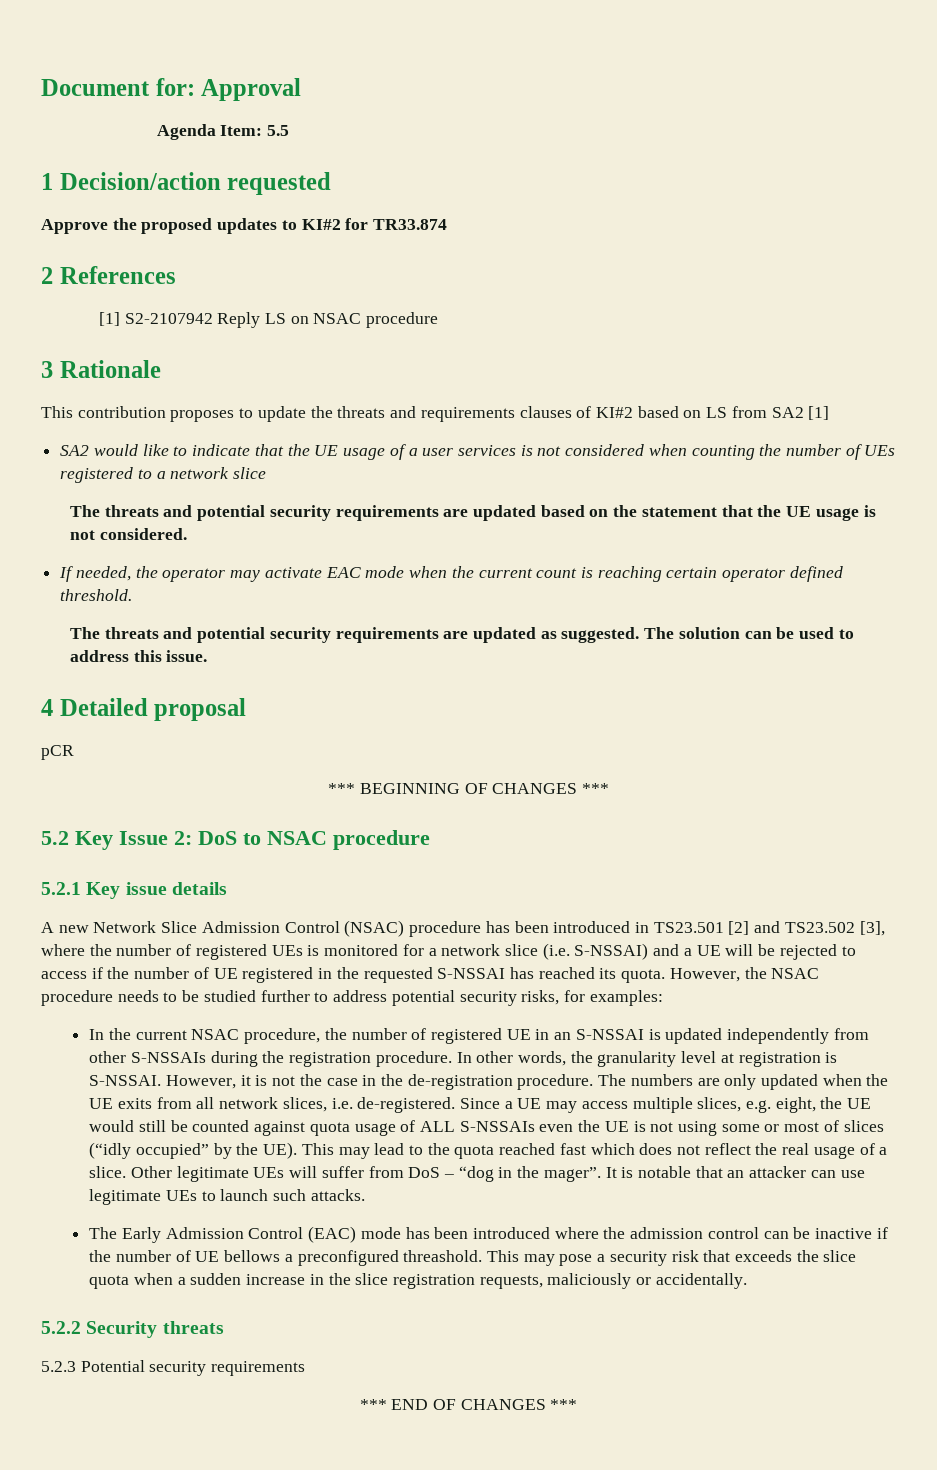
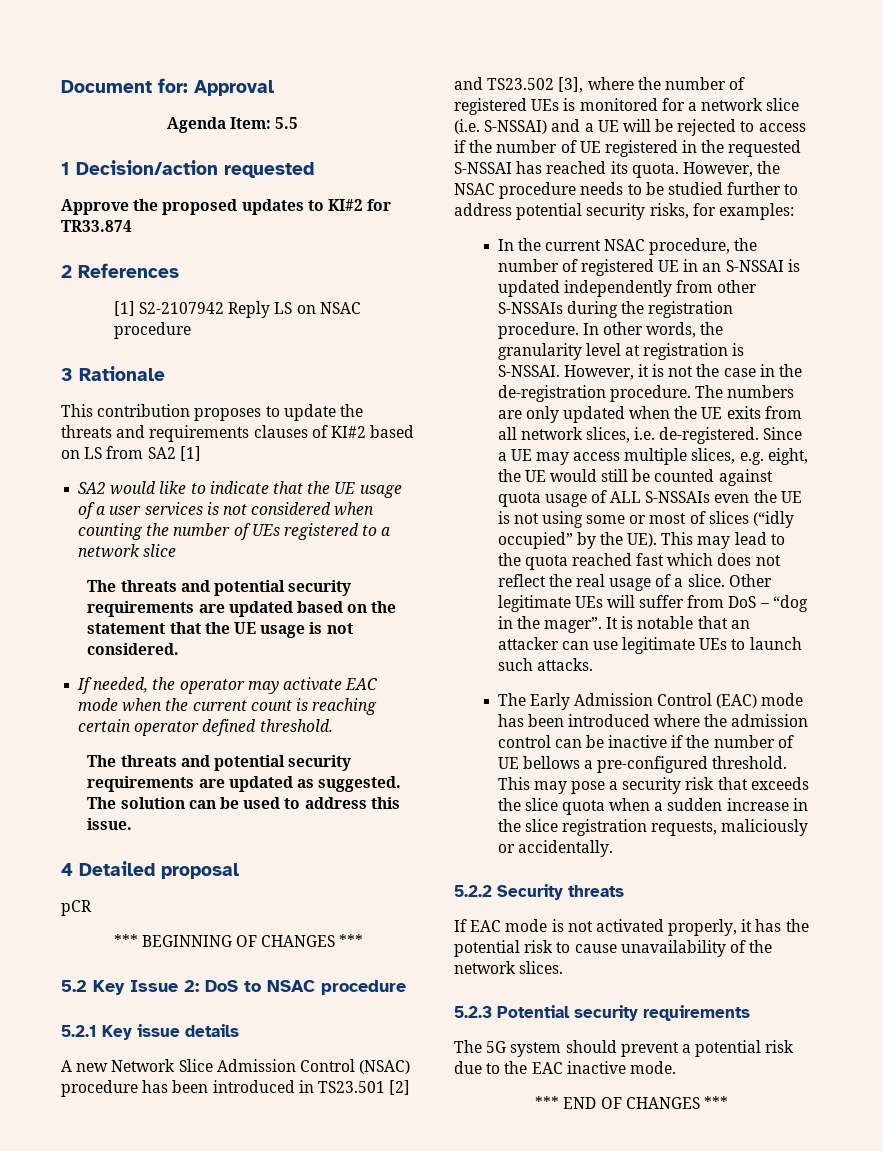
- The Early Admission Control (EAC) mode has been introduced where the admission control can be inactive if the number of UE bellows a preconfigured threashold.
+ The Early Admission Control (EAC) mode has been introduced where the admission control can be inactive if the number of UE bellows a pre-configured threshold.
+ If EAC mode is not activated properly, it has the potential risk to cause unavailability of the network slices.
  5.2.3 Potential security requirements
+ The 5G system should prevent a potential risk due to the EAC inactive mode.

